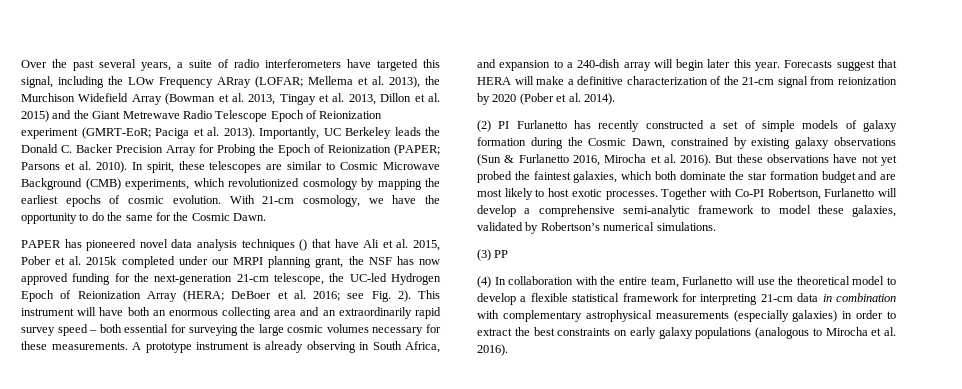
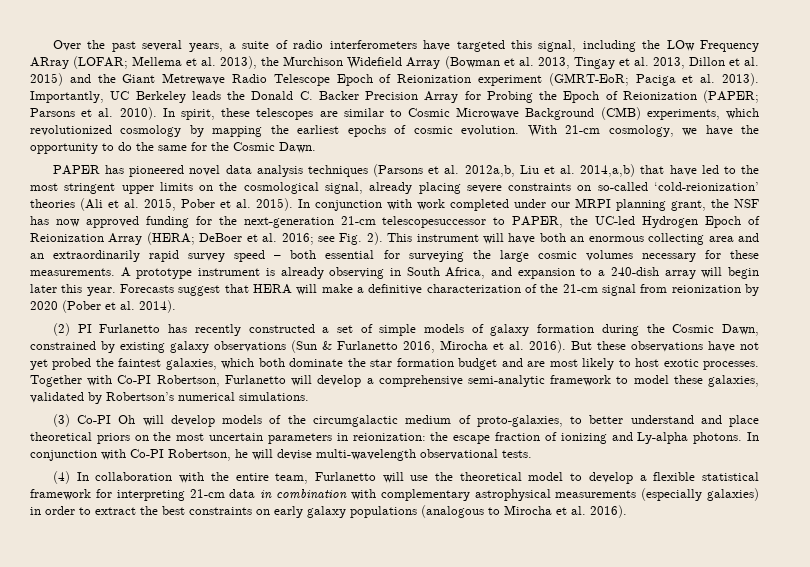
- PAPER has pioneered novel data analysis techniques () that have Ali et al. 2015, Pober et al. 2015k completed under our MRPI planning grant, the NSF has now approved funding for the next-generation 21-cm telescope, the UC-led Hydrogen Epoch of Reionization Array (HERA; DeBoer et al. 2016; see Fig. 2).
+ PAPER has pioneered novel data analysis techniques (Parsons et al. 2012a,b, Liu et al. 2014,a,b) that have led to the most stringent upper limits on the cosmological signal, already placing severe constraints on so-called ‘cold-reionization’ theories (Ali et al. 2015, Pober et al. 2015). In conjunction with work completed under our MRPI planning grant, the NSF has now approved funding for the next-generation 21-cm telescopesuccessor to PAPER, the UC-led Hydrogen Epoch of Reionization Array (HERA; DeBoer et al. 2016; see Fig. 2).
- (3) PP
+ (3) Co-PI Oh will develop models of the circumgalactic medium of proto-galaxies, to better understand and place theoretical priors on the most uncertain parameters in reionization: the escape fraction of ionizing and Ly-alpha photons. In conjunction with Co-PI Robertson, he will devise multi-wavelength observational tests.

